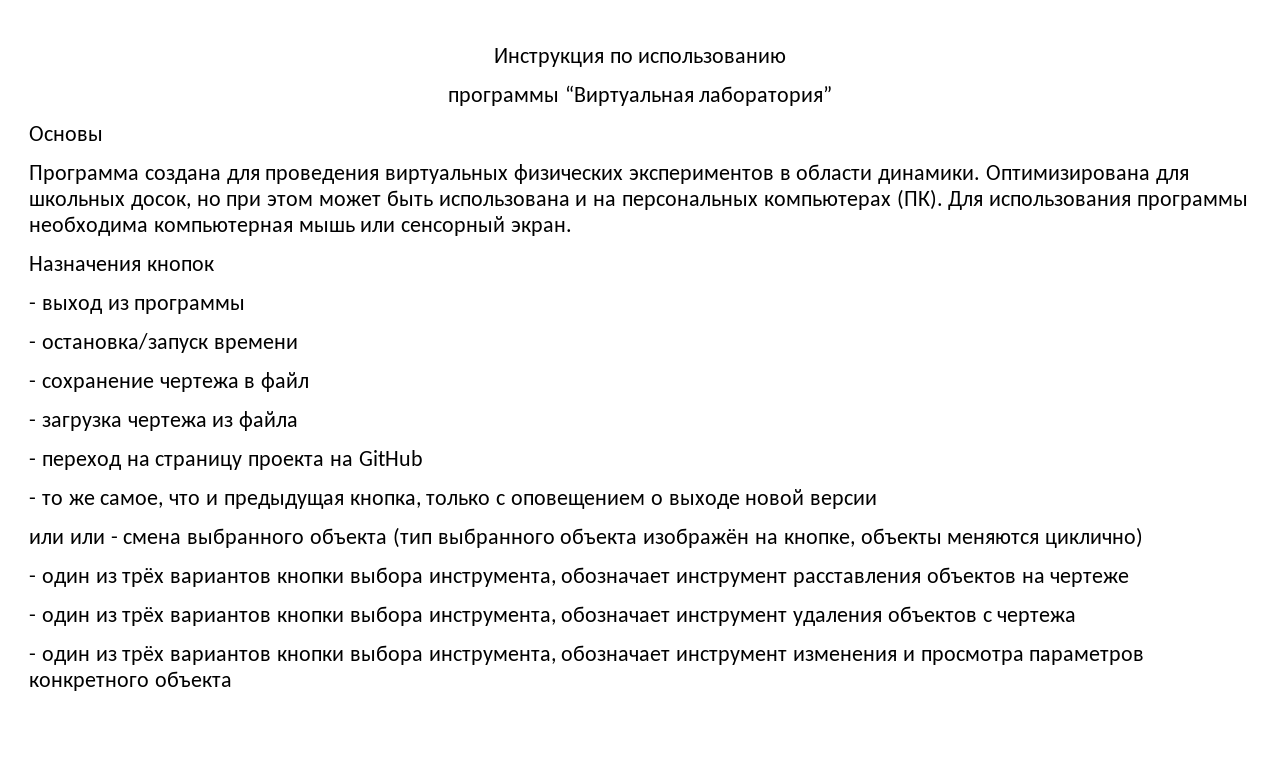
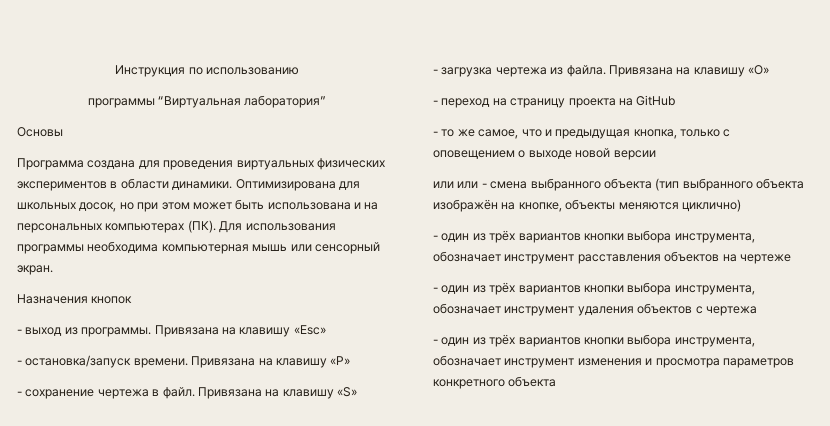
- - выход из программы
- - остановка/запуск времени
+ - выход из программы. Привязана на клавишу «Esc»
+ - остановка/запуск времени. Привязана на клавишу «P»
- - сохранение чертежа в файл
+ - сохранение чертежа в файл. Привязана на клавишу «S»
- - загрузка чертежа из файла
+ - загрузка чертежа из файла. Привязана на клавишу «O»

